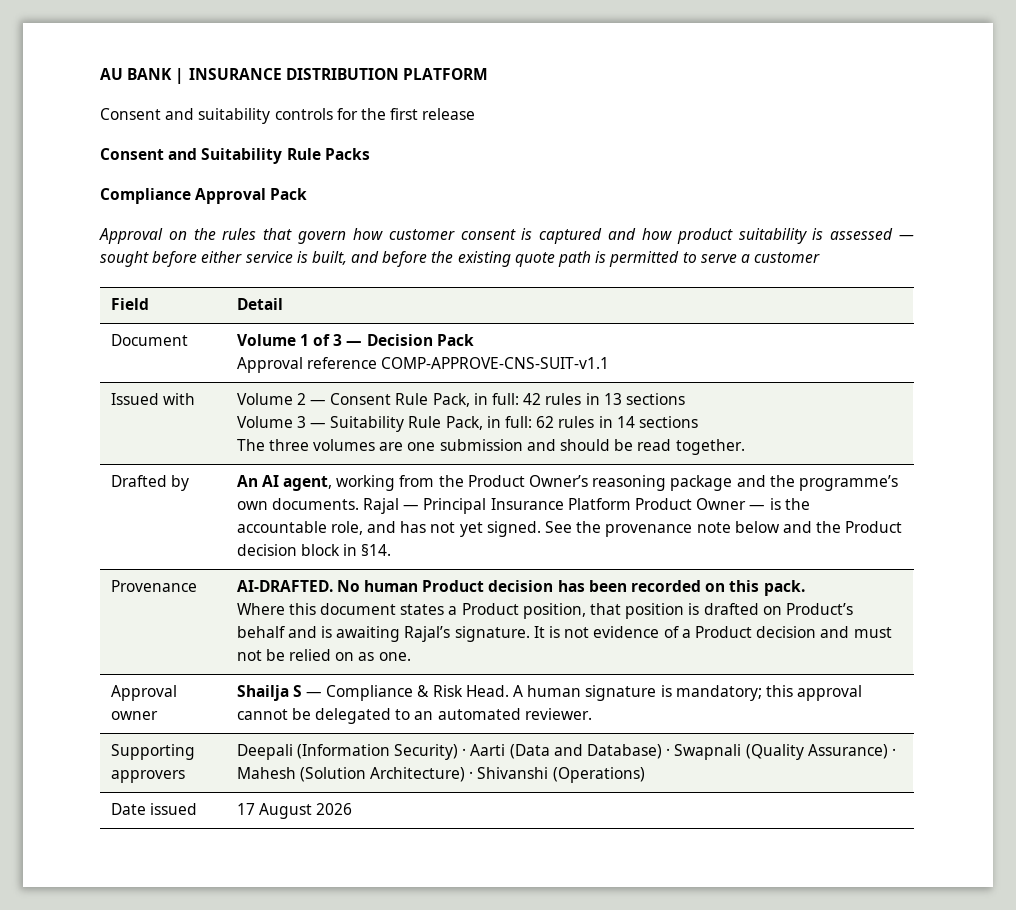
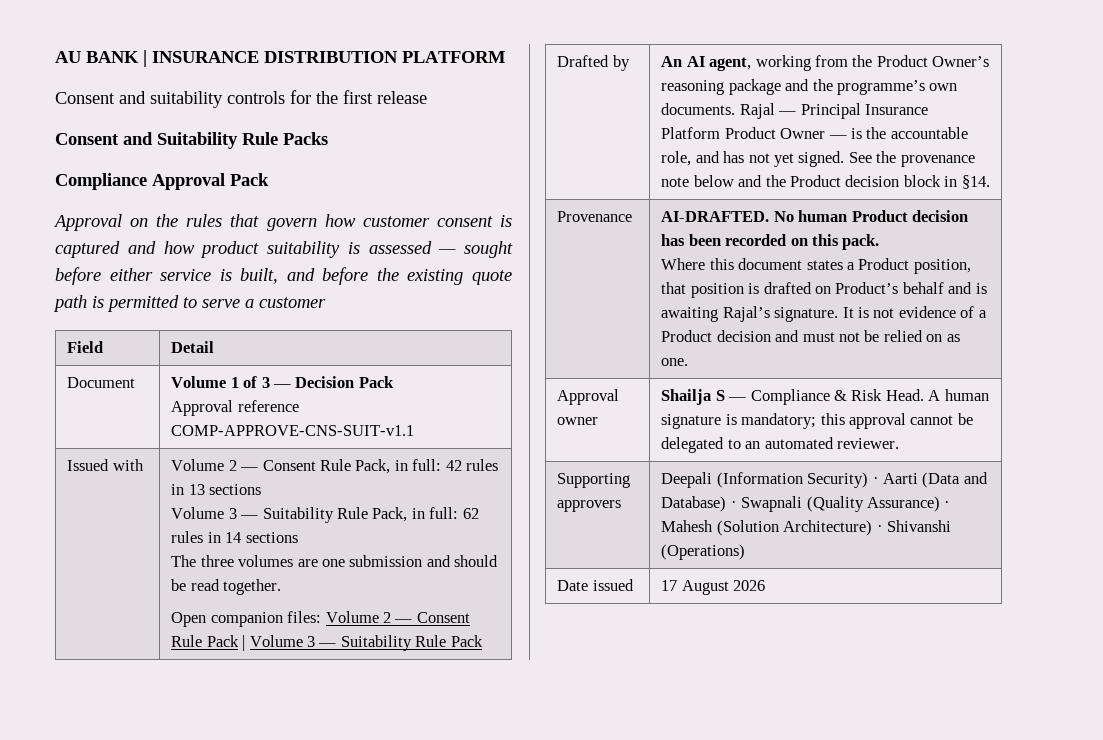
+ Open companion files: Volume 2 — Consent Rule Pack | Volume 3 — Suitability Rule Pack

